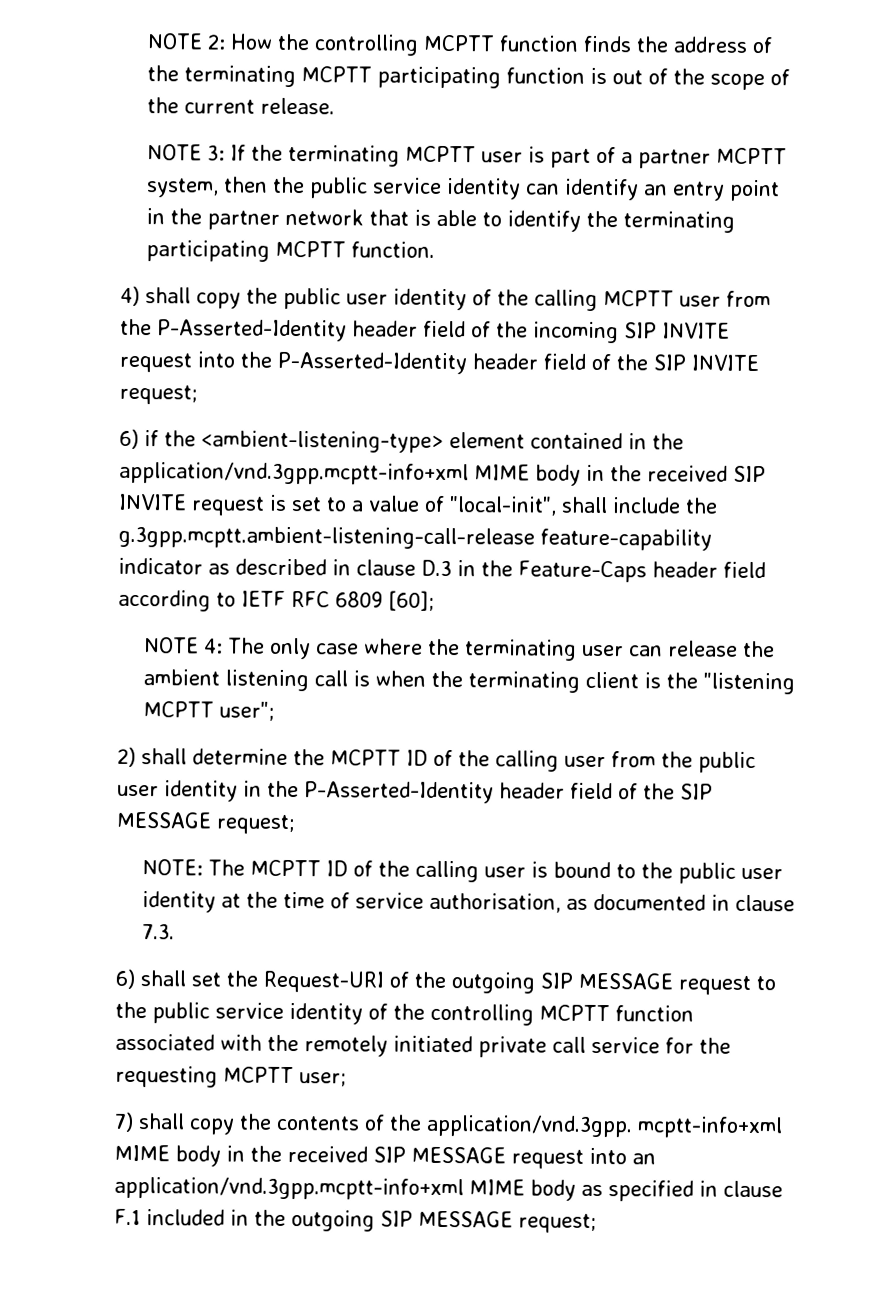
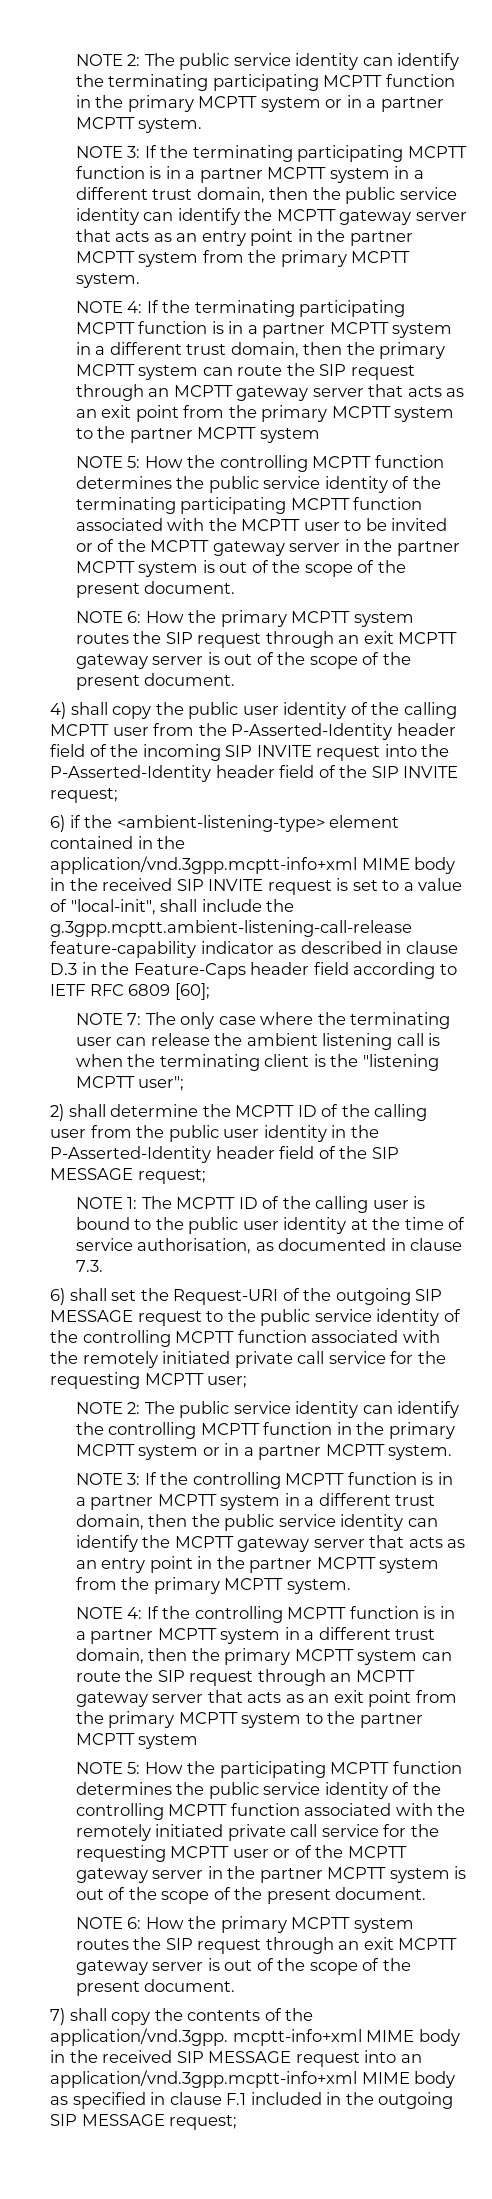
- NOTE 2: How the controlling MCPTT function finds the address of the terminating MCPTT participating function is out of the scope of the current release.
- NOTE 3: If the terminating MCPTT user is part of a partner MCPTT system, then the public service identity can identify an entry point in the partner network that is able to identify the terminating participating MCPTT function.
+ NOTE 2: The public service identity can identify the terminating participating MCPTT function in the primary MCPTT system or in a partner MCPTT system.
+ NOTE 3: If the terminating participating MCPTT function is in a partner MCPTT system in a different trust domain, then the public service identity can identify the MCPTT gateway server that acts as an entry point in the partner MCPTT system from the primary MCPTT system.
+ NOTE 4: If the terminating participating MCPTT function is in a partner MCPTT system in a different trust domain, then the primary MCPTT system can route the SIP request through an MCPTT gateway server that acts as an exit point from the primary MCPTT system to the partner MCPTT system
+ NOTE 5: How the controlling MCPTT function determines the public service identity of the terminating participating MCPTT function associated with the MCPTT user to be invited or of the MCPTT gateway server in the partner MCPTT system is out of the scope of the present document.
+ NOTE 6: How the primary MCPTT system routes the SIP request through an exit MCPTT gateway server is out of the scope of the present document.
- NOTE 4: The only case where the terminating user can release the ambient listening call is when the terminating client is the "listening MCPTT user";
+ NOTE 7: The only case where the terminating user can release the ambient listening call is when the terminating client is the "listening MCPTT user";
- NOTE: The MCPTT ID of the calling user is bound to the public user identity at the time of service authorisation, as documented in clause 7.3.
+ NOTE 1: The MCPTT ID of the calling user is bound to the public user identity at the time of service authorisation, as documented in clause 7.3.
+ NOTE 2: The public service identity can identify the controlling MCPTT function in the primary MCPTT system or in a partner MCPTT system.
+ NOTE 3: If the controlling MCPTT function is in a partner MCPTT system in a different trust domain, then the public service identity can identify the MCPTT gateway server that acts as an entry point in the partner MCPTT system from the primary MCPTT system.
+ NOTE 4: If the controlling MCPTT function is in a partner MCPTT system in a different trust domain, then the primary MCPTT system can route the SIP request through an MCPTT gateway server that acts as an exit point from the primary MCPTT system to the partner MCPTT system
+ NOTE 5: How the participating MCPTT function determines the public service identity of the controlling MCPTT function associated with the remotely initiated private call service for the requesting MCPTT user or of the MCPTT gateway server in the partner MCPTT system is out of the scope of the present document.
+ NOTE 6: How the primary MCPTT system routes the SIP request through an exit MCPTT gateway server is out of the scope of the present document.

